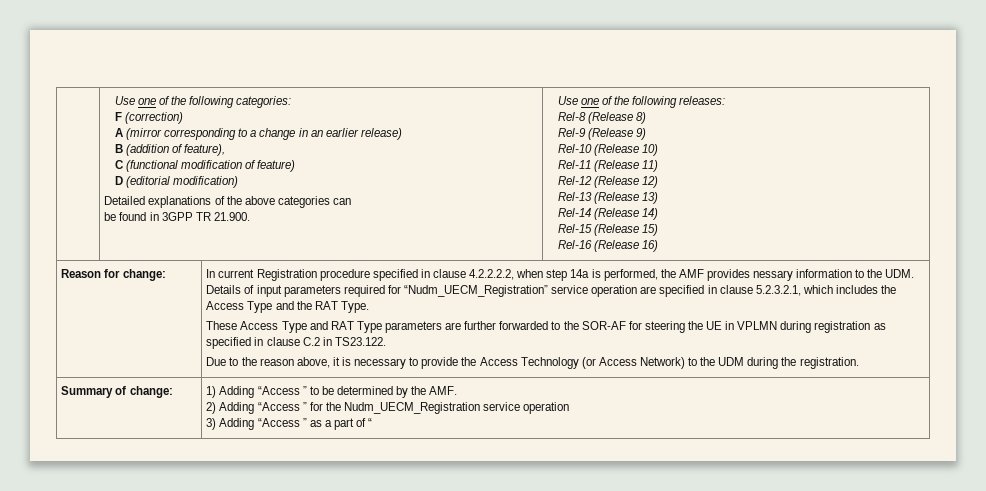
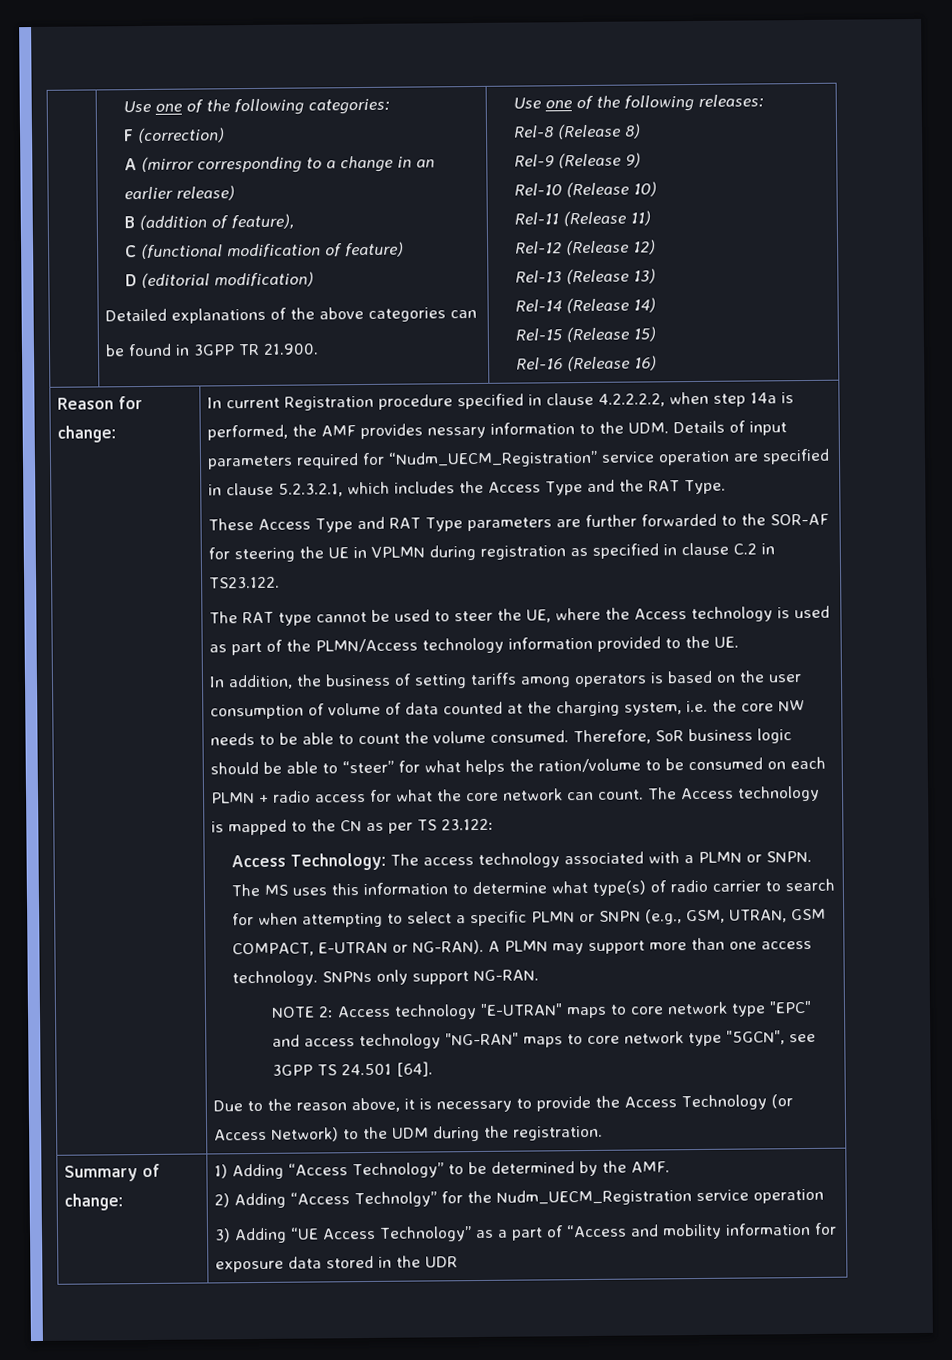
+ The RAT type cannot be used to steer the UE, where the Access technology is used as part of the PLMN/Access technology information provided to the UE.
+ In addition, the business of setting tariffs among operators is based on the user consumption of volume of data counted at the charging system, i.e. the core NW needs to be able to count the volume consumed. Therefore, SoR business logic should be able to “steer” for what helps the ration/volume to be consumed on each PLMN + radio access for what the core network can count. The Access technology is mapped to the CN as per TS 23.122:
+ Access Technology: The access technology associated with a PLMN or SNPN. The MS uses this information to determine what type(s) of radio carrier to search for when attempting to select a specific PLMN or SNPN (e.g., GSM, UTRAN, GSM COMPACT, E-UTRAN or NG-RAN). A PLMN may support more than one access technology. SNPNs only support NG-RAN.
+ NOTE 2: Access technology "E-UTRAN" maps to core network type "EPC" and access technology "NG-RAN" maps to core network type "5GCN", see 3GPP TS 24.501 [64].
- 1) Adding “Access ” to be determined by the AMF.
+ 1) Adding “Access Technology” to be determined by the AMF.
- 2) Adding “Access ” for the Nudm_UECM_Registration service operation
+ 2) Adding “Access Technolgy” for the Nudm_UECM_Registration service operation
- 3) Adding “Access ” as a part of “
+ 3) Adding “UE Access Technology” as a part of “Access and mobility information for exposure data stored in the UDR

